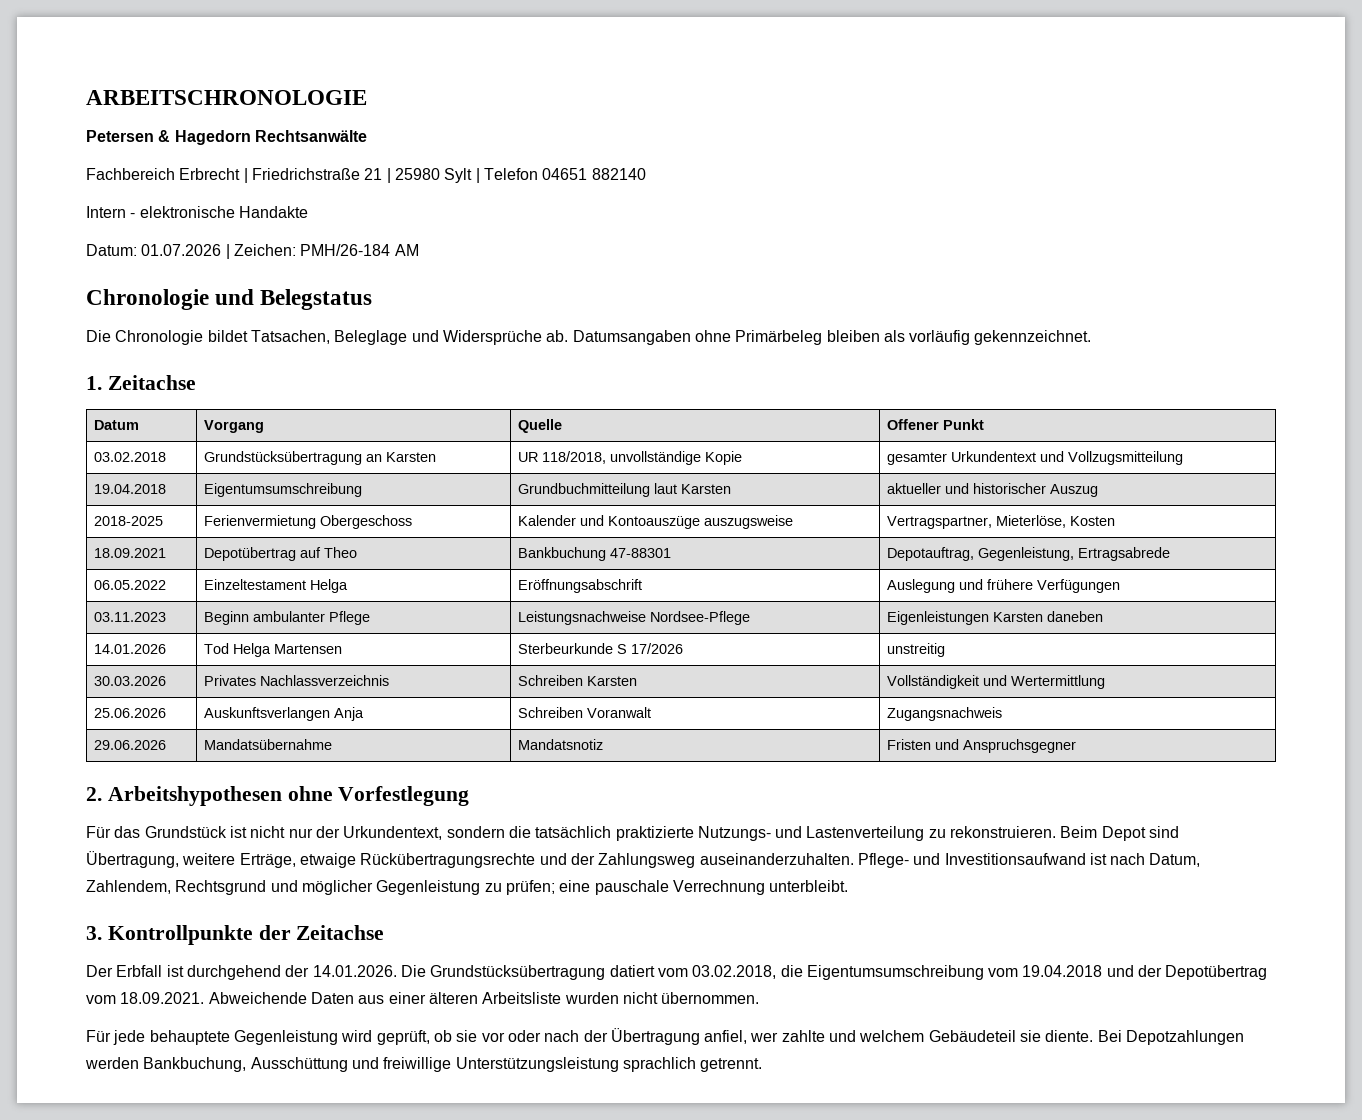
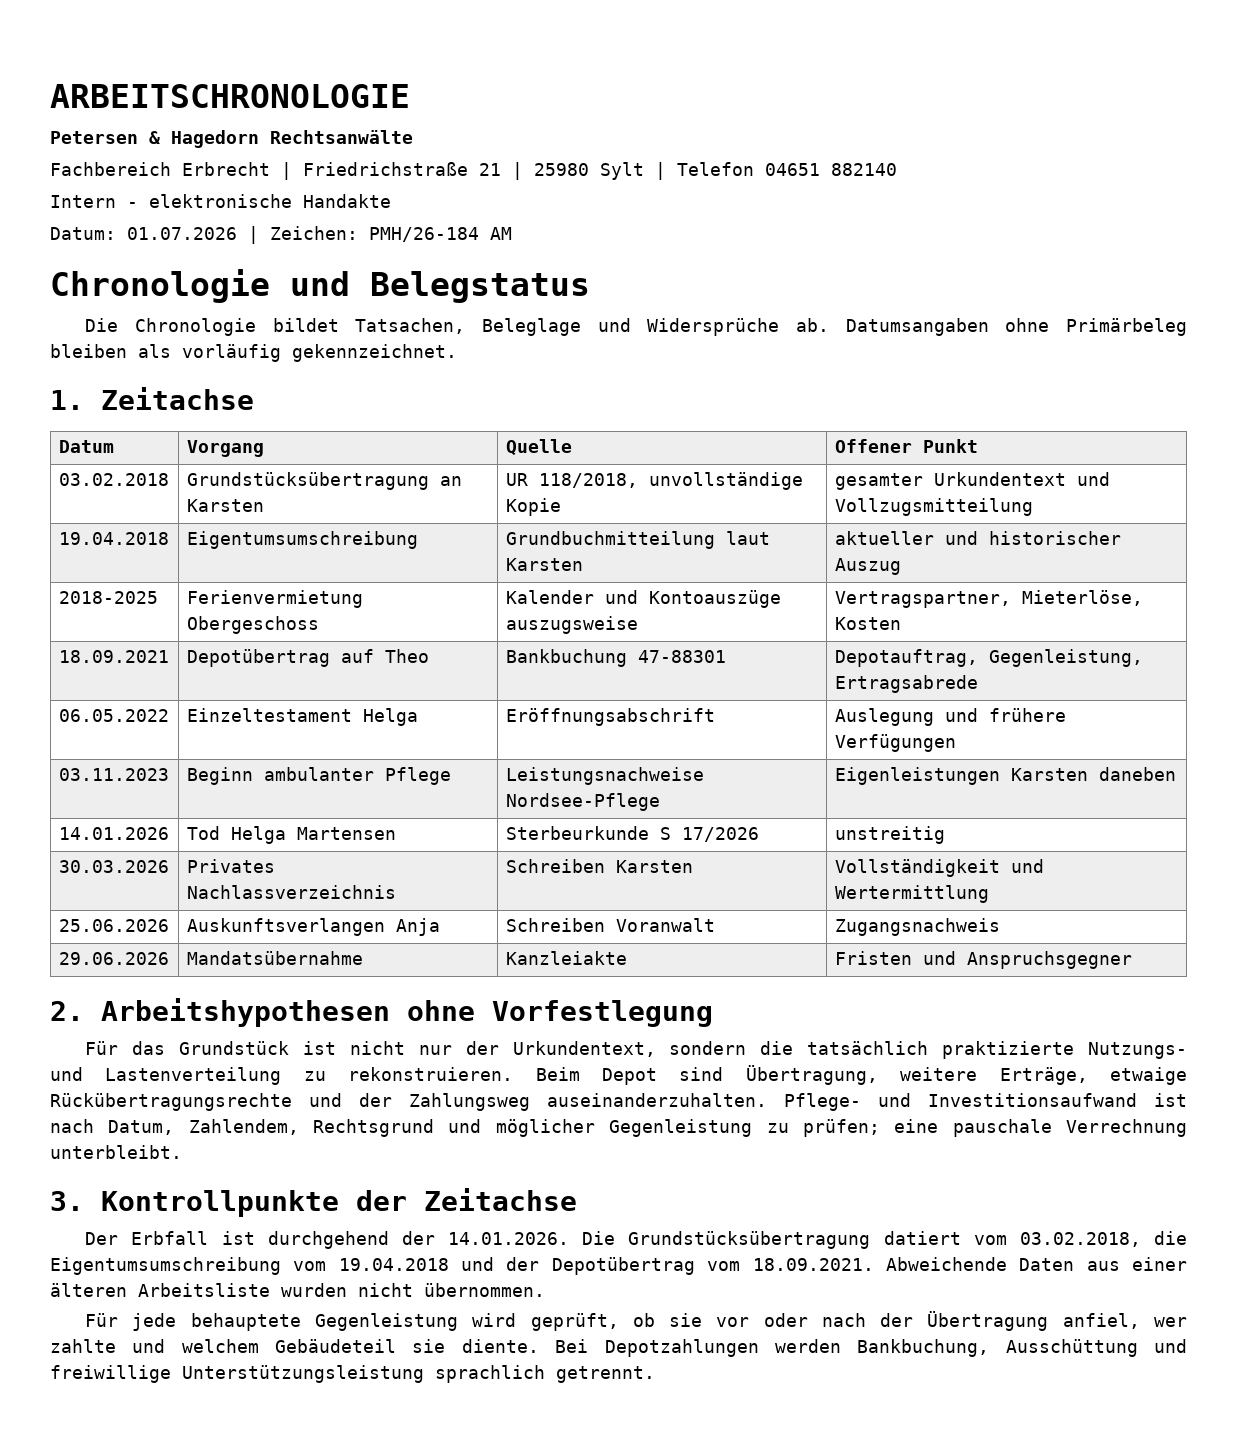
- 29.06.2026 | Mandatsübernahme | Mandatsnotiz | Fristen und Anspruchsgegner
+ 29.06.2026 | Mandatsübernahme | Kanzleiakte | Fristen und Anspruchsgegner

